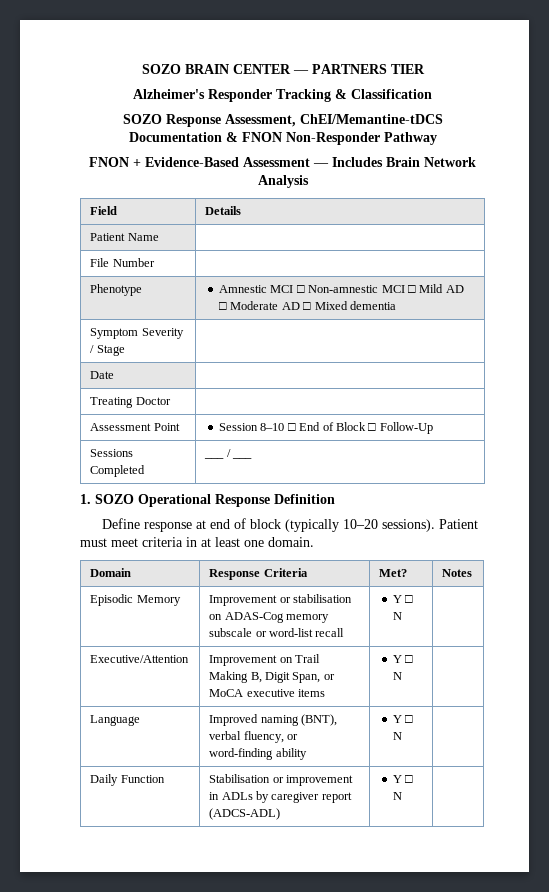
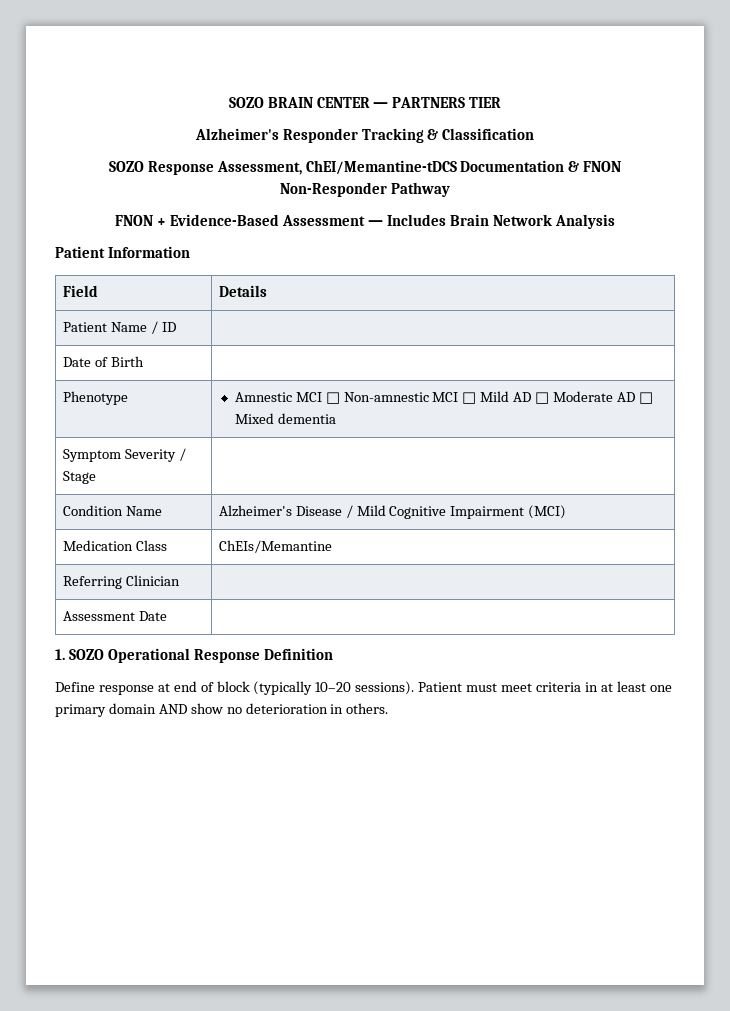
+ Patient Information
- Patient Name |
- File Number |
+ Patient Name / ID |
+ Date of Birth |
- Date |
- Treating Doctor |
- Assessment Point | Session 8–10 □ End of Block □ Follow-Up
- Sessions Completed | ___ / ___
+ Condition Name | Alzheimer's Disease / Mild Cognitive Impairment (MCI)
+ Medication Class | ChEIs/Memantine
+ Referring Clinician |
+ Assessment Date |
- Patient must meet criteria in at least one domain.
- Domain | Response Criteria | Met? | Notes
- Episodic Memory | Improvement or stabilisation on ADAS-Cog memory subscale or word-list recall | Y □ N |
- Executive/Attention | Improvement on Trail Making B, Digit Span, or MoCA executive items | Y □ N |
- Language | Improved naming (BNT), verbal fluency, or word-finding ability | Y □ N |
- Daily Function | Stabilisation or improvement in ADLs by caregiver report (ADCS-ADL) | Y □ N |
+ Patient must meet criteria in at least one primary domain AND show no deterioration in others.

